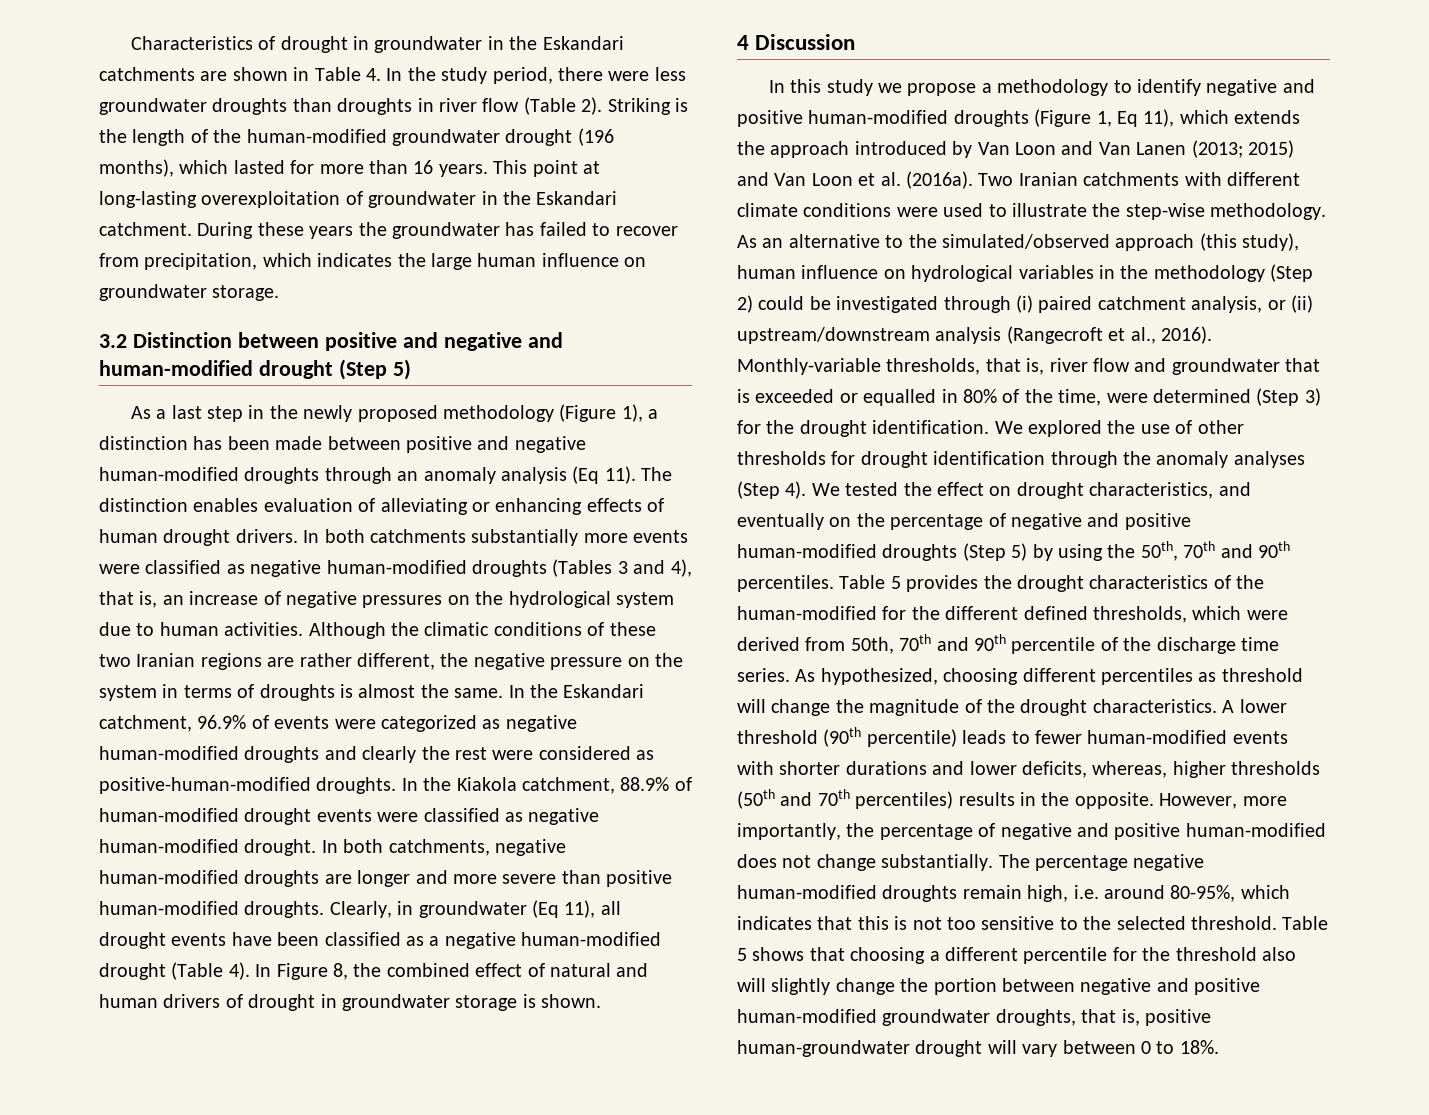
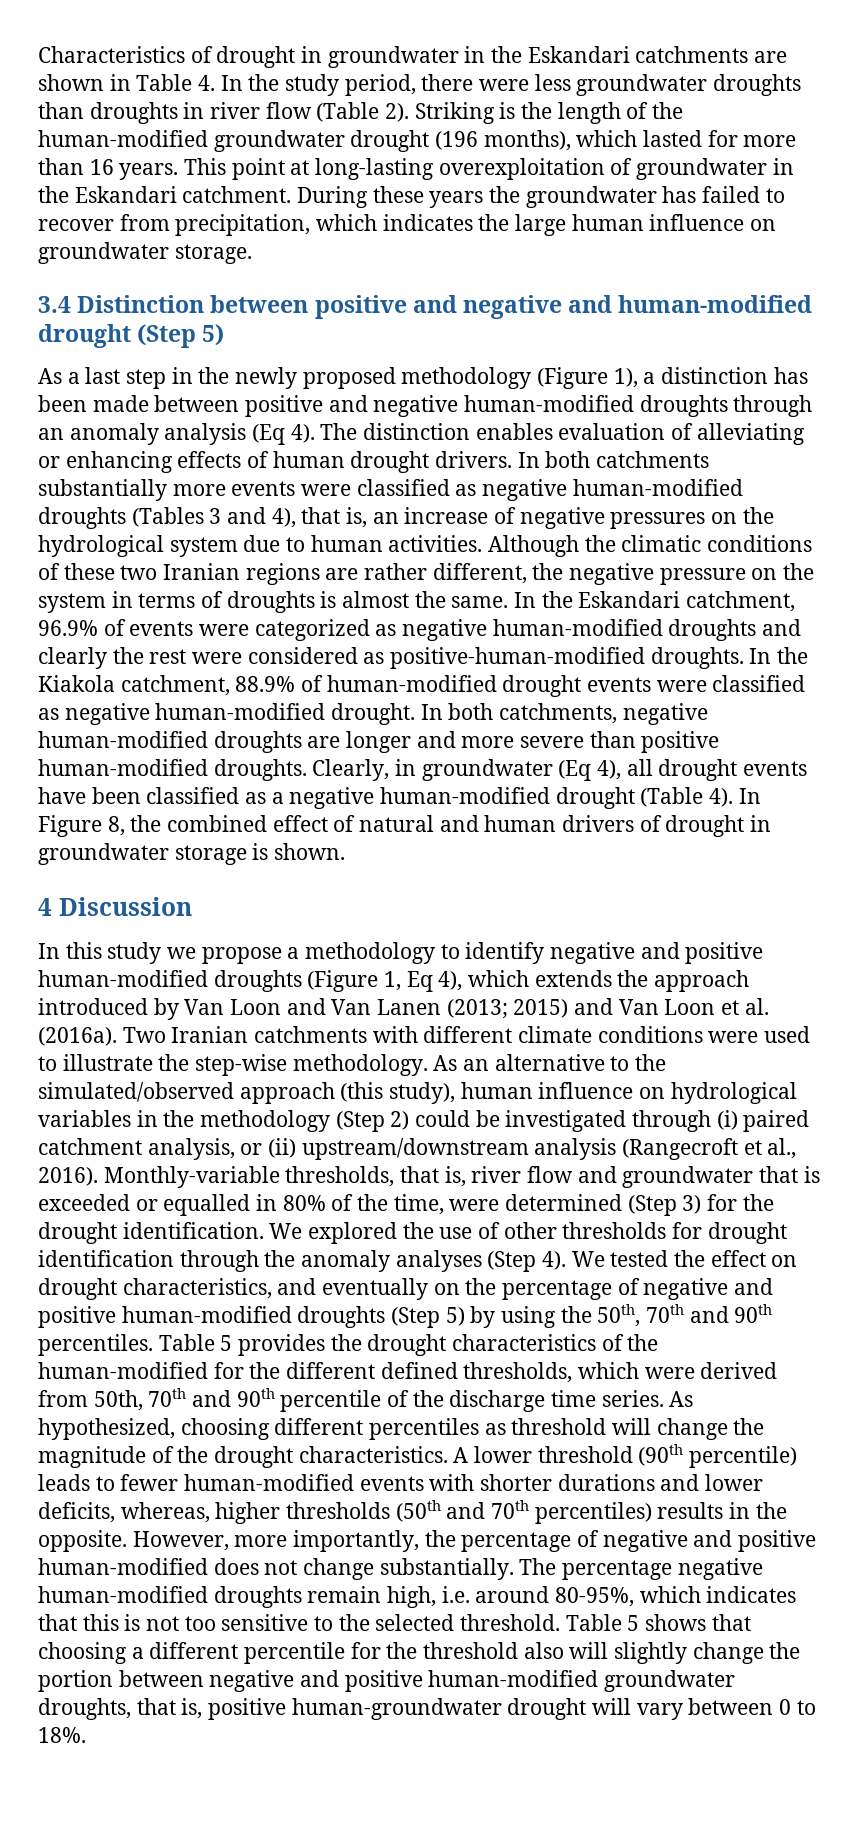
- 3.2 Distinction between positive and negative and human-modified drought (Step 5)
+ 3.4 Distinction between positive and negative and human-modified drought (Step 5)
- As a last step in the newly proposed methodology (Figure 1), a distinction has been made between positive and negative human-modified droughts through an anomaly analysis (Eq 11).
+ As a last step in the newly proposed methodology (Figure 1), a distinction has been made between positive and negative human-modified droughts through an anomaly analysis (Eq 4).
- Clearly, in groundwater (Eq 11), all drought events have been classified as a negative human-modified drought (Table 4).
+ Clearly, in groundwater (Eq 4), all drought events have been classified as a negative human-modified drought (Table 4).
- In this study we propose a methodology to identify negative and positive human-modified droughts (Figure 1, Eq 11), which extends the approach introduced by Van Loon and Van Lanen (2013; 2015) and Van Loon et al. (2016a).
+ In this study we propose a methodology to identify negative and positive human-modified droughts (Figure 1, Eq 4), which extends the approach introduced by Van Loon and Van Lanen (2013; 2015) and Van Loon et al. (2016a).

